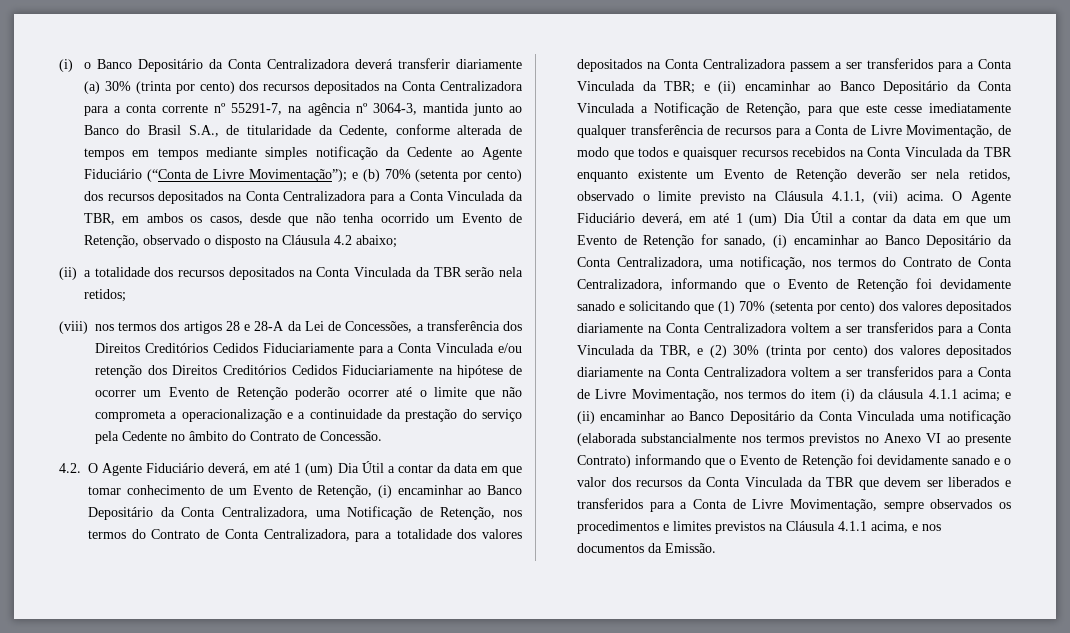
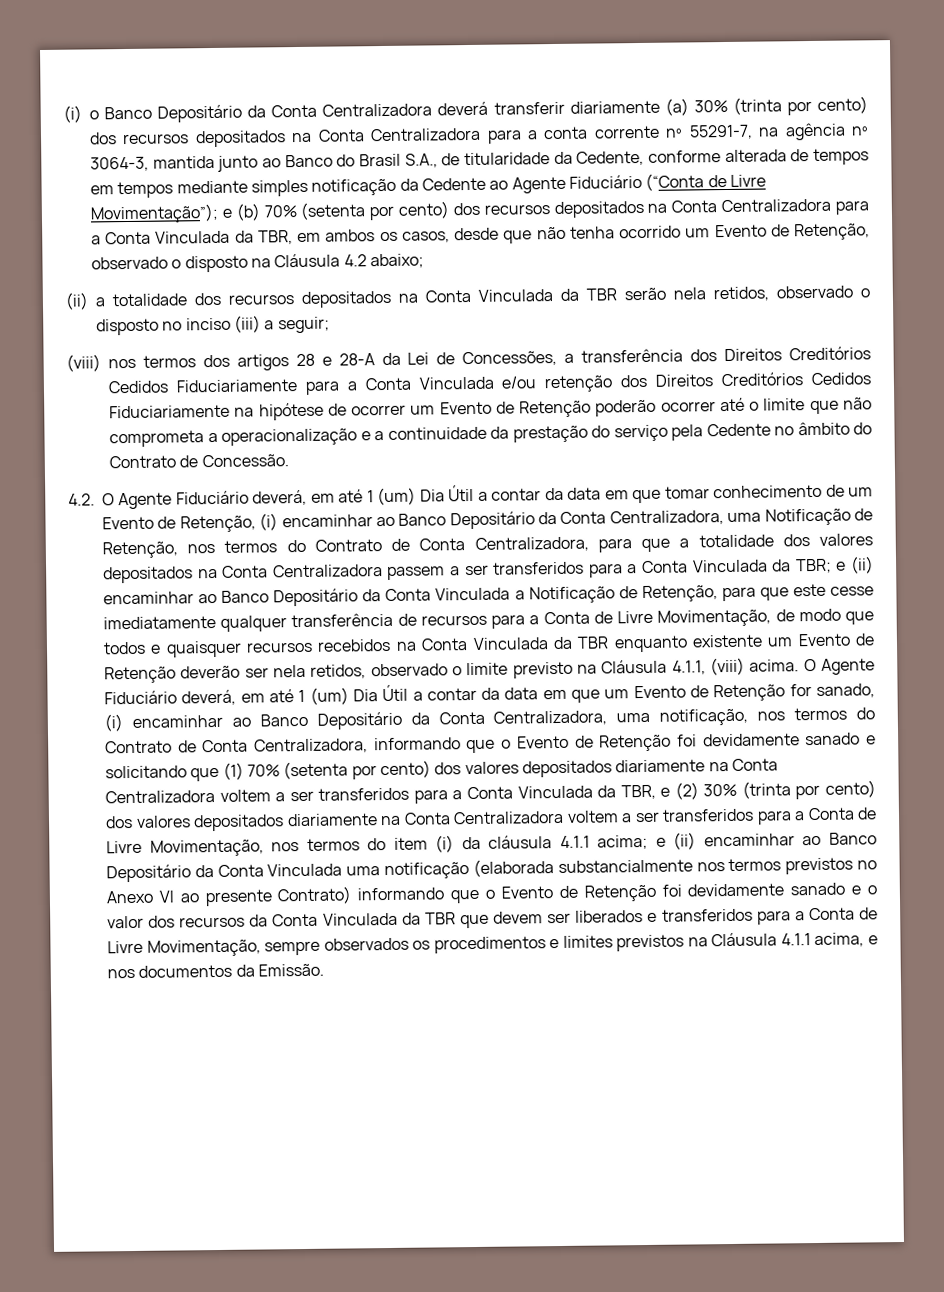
- (ii) a totalidade dos recursos depositados na Conta Vinculada da TBR serão nela retidos;
+ (ii) a totalidade dos recursos depositados na Conta Vinculada da TBR serão nela retidos, observado o disposto no inciso (iii) a seguir;
- 4.2. O Agente Fiduciário deverá, em até 1 (um) Dia Útil a contar da data em que tomar conhecimento de um Evento de Retenção, (i) encaminhar ao Banco Depositário da Conta Centralizadora, uma Notificação de Retenção, nos termos do Contrato de Conta Centralizadora, para a totalidade dos valores depositados na Conta Centralizadora passem a ser transferidos para a Conta Vinculada da TBR;
+ 4.2. O Agente Fiduciário deverá, em até 1 (um) Dia Útil a contar da data em que tomar conhecimento de um Evento de Retenção, (i) encaminhar ao Banco Depositário da Conta Centralizadora, uma Notificação de Retenção, nos termos do Contrato de Conta Centralizadora, para que a totalidade dos valores depositados na Conta Centralizadora passem a ser transferidos para a Conta Vinculada da TBR;
- e (ii) encaminhar ao Banco Depositário da Conta Vinculada a Notificação de Retenção, para que este cesse imediatamente qualquer transferência de recursos para a Conta de Livre Movimentação, de modo que todos e quaisquer recursos recebidos na Conta Vinculada da TBR enquanto existente um Evento de Retenção deverão ser nela retidos, observado o limite previsto na Cláusula 4.1.1, (vii) acima.
+ e (ii) encaminhar ao Banco Depositário da Conta Vinculada a Notificação de Retenção, para que este cesse imediatamente qualquer transferência de recursos para a Conta de Livre Movimentação, de modo que todos e quaisquer recursos recebidos na Conta Vinculada da TBR enquanto existente um Evento de Retenção deverão ser nela retidos, observado o limite previsto na Cláusula 4.1.1, (viii) acima.

